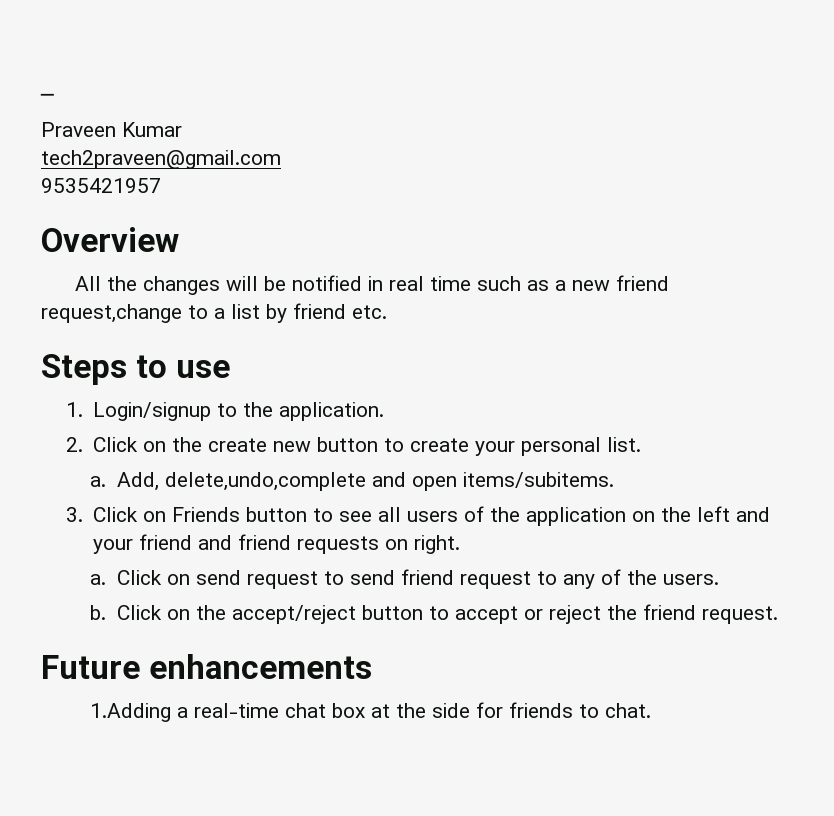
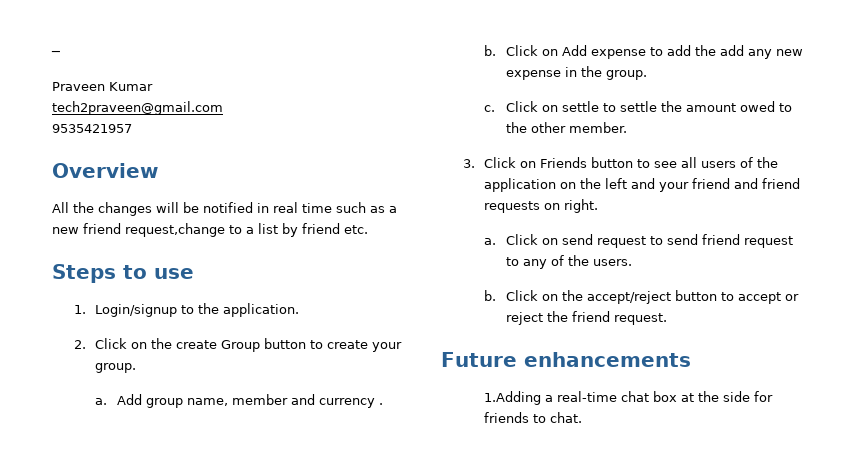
- 2. Click on the create new button to create your personal list.
- a. Add, delete,undo,complete and open items/subitems.
+ 2. Click on the create Group button to create your group.
+ a. Add group name, member and currency .
+ b. Click on Add expense to add the add any new expense in the group.
+ c. Click on settle to settle the amount owed to the other member.

